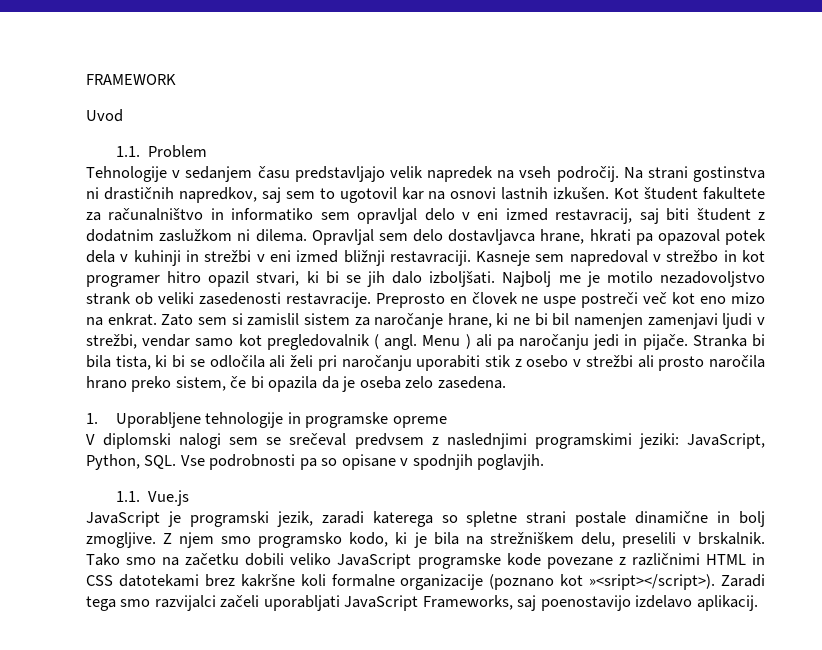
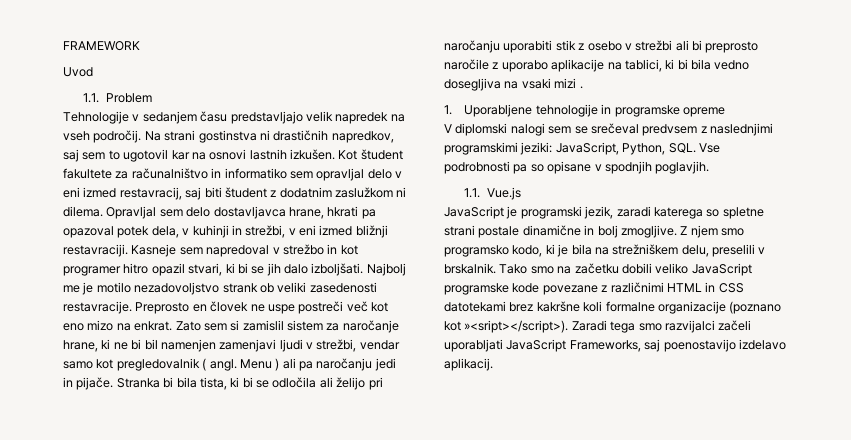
- Opravljal sem delo dostavljavca hrane, hkrati pa opazoval potek dela v kuhinji in strežbi v eni izmed bližnji restavraciji.
+ Opravljal sem delo dostavljavca hrane, hkrati pa opazoval potek dela, v kuhinji in strežbi, v eni izmed bližnji restavraciji.
- Stranka bi bila tista, ki bi se odločila ali želi pri naročanju uporabiti stik z osebo v strežbi ali prosto naročila hrano preko sistem, če bi opazila da je oseba zelo zasedena.
+ Stranka bi bila tista, ki bi se odločila ali želijo pri naročanju uporabiti stik z osebo v strežbi ali bi preprosto naročile z uporabo aplikacije na tablici, ki bi bila vedno dosegljiva na vsaki mizi .

